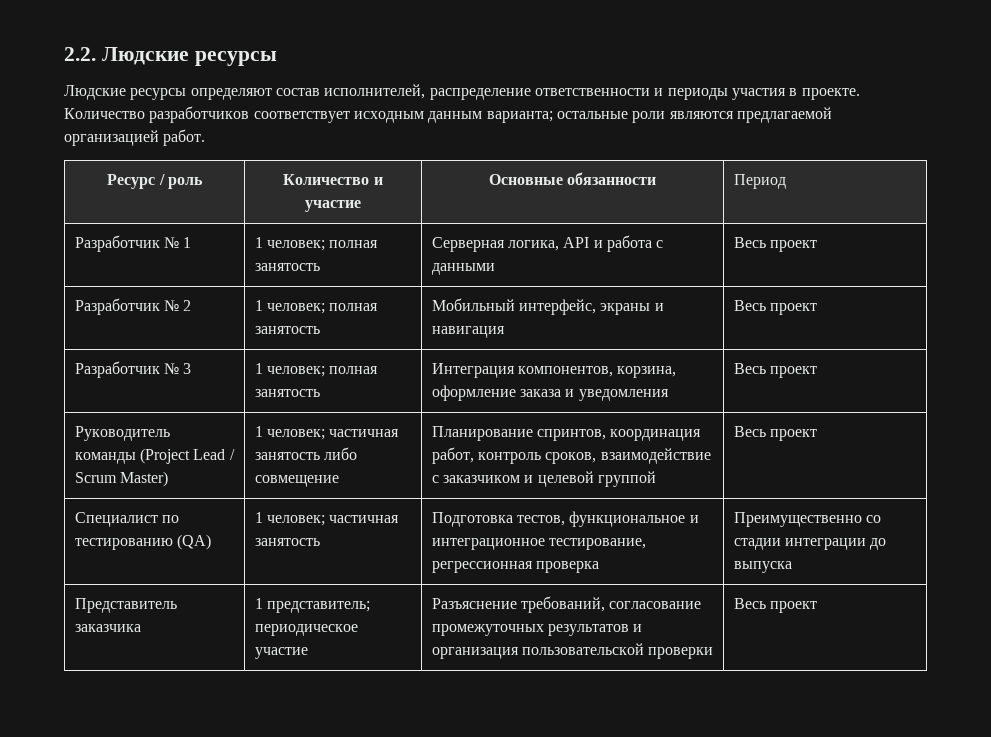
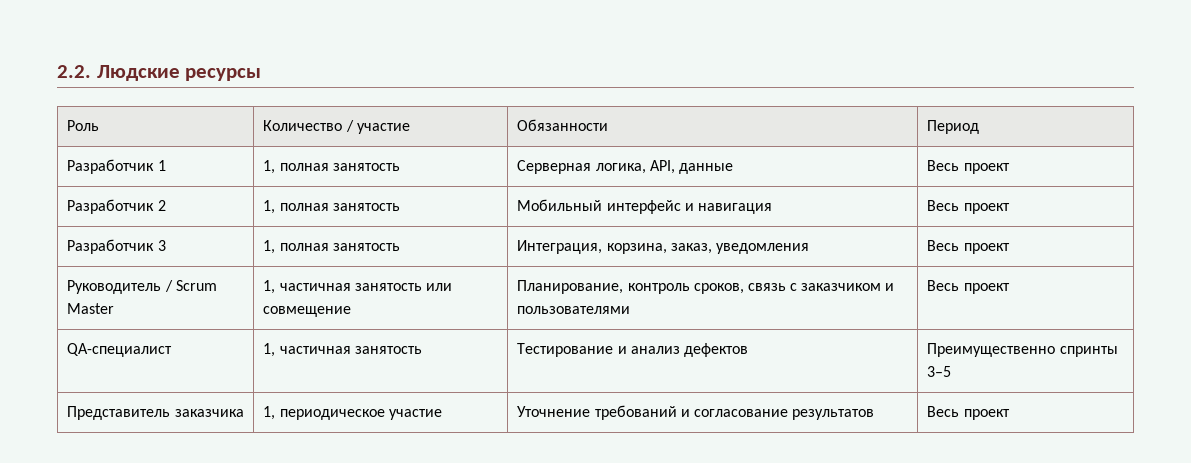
- Людские ресурсы определяют состав исполнителей, распределение ответственности и периоды участия в проекте. Количество разработчиков соответствует исходным данным варианта; остальные роли являются предлагаемой организацией работ.
- Ресурс / роль | Количество и участие | Основные обязанности | Период
+ Роль | Количество / участие | Обязанности | Период
- Разработчик № 1 | 1 человек; полная занятость | Серверная логика, API и работа с данными | Весь проект
- Разработчик № 2 | 1 человек; полная занятость | Мобильный интерфейс, экраны и навигация | Весь проект
+ Разработчик 1 | 1, полная занятость | Серверная логика, API, данные | Весь проект
+ Разработчик 2 | 1, полная занятость | Мобильный интерфейс и навигация | Весь проект
- Разработчик № 3 | 1 человек; полная занятость | Интеграция компонентов, корзина, оформление заказа и уведомления | Весь проект
- Руководитель команды (Project Lead / Scrum Master) | 1 человек; частичная занятость либо совмещение | Планирование спринтов, координация работ, контроль сроков, взаимодействие с заказчиком и целевой группой | Весь проект
- Специалист по тестированию (QA) | 1 человек; частичная занятость | Подготовка тестов, функциональное и интеграционное тестирование, регрессионная проверка | Преимущественно со стадии интеграции до выпуска
+ Разработчик 3 | 1, полная занятость | Интеграция, корзина, заказ, уведомления | Весь проект
+ Руководитель / Scrum Master | 1, частичная занятость или совмещение | Планирование, контроль сроков, связь с заказчиком и пользователями | Весь проект
+ QA-специалист | 1, частичная занятость | Тестирование и анализ дефектов | Преимущественно спринты 3–5
- Представитель заказчика | 1 представитель; периодическое участие | Разъяснение требований, согласование промежуточных результатов и организация пользовательской проверки | Весь проект
+ Представитель заказчика | 1, периодическое участие | Уточнение требований и согласование результатов | Весь проект

